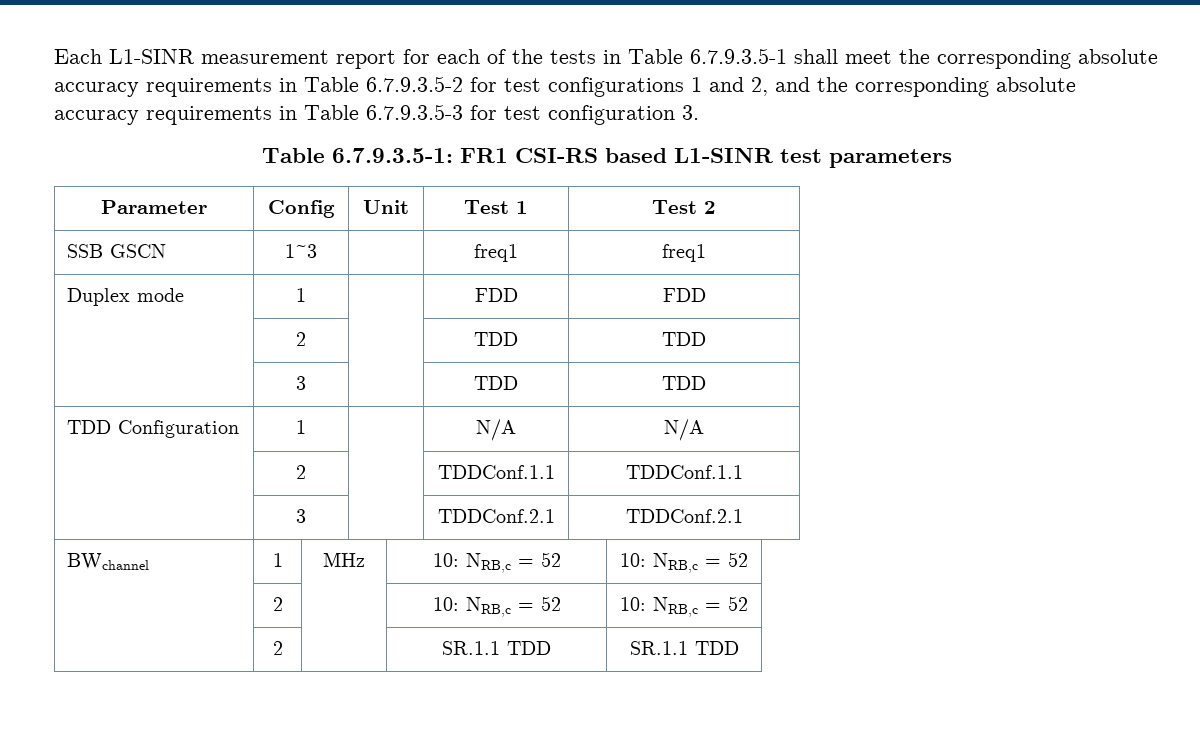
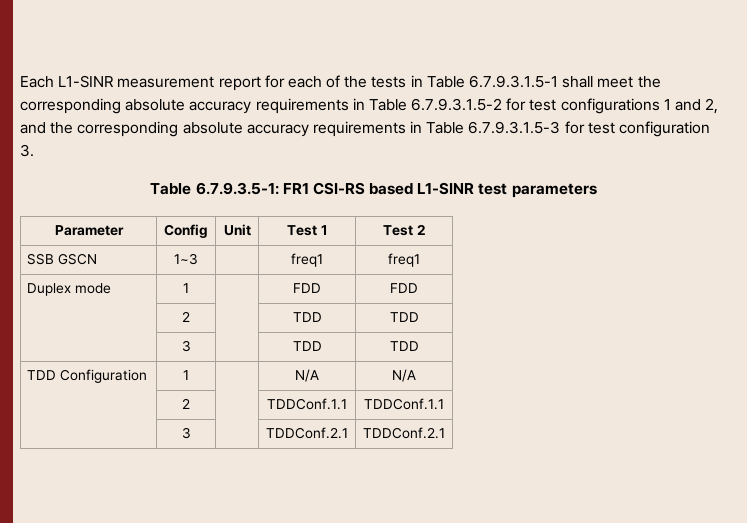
- Each L1-SINR measurement report for each of the tests in Table 6.7.9.3.5-1 shall meet the corresponding absolute accuracy requirements in Table 6.7.9.3.5-2 for test configurations 1 and 2, and the corresponding absolute accuracy requirements in Table 6.7.9.3.5-3 for test configuration 3.
+ Each L1-SINR measurement report for each of the tests in Table 6.7.9.3.1.5-1 shall meet the corresponding absolute accuracy requirements in Table 6.7.9.3.1.5-2 for test configurations 1 and 2, and the corresponding absolute accuracy requirements in Table 6.7.9.3.1.5-3 for test configuration 3.
- BWchannel | 1 | MHz | 10: NRB,c = 52 | 10: NRB,c = 52
- | 2 | | 10: NRB,c = 52 | 10: NRB,c = 52
- | 2 | | SR.1.1 TDD | SR.1.1 TDD

